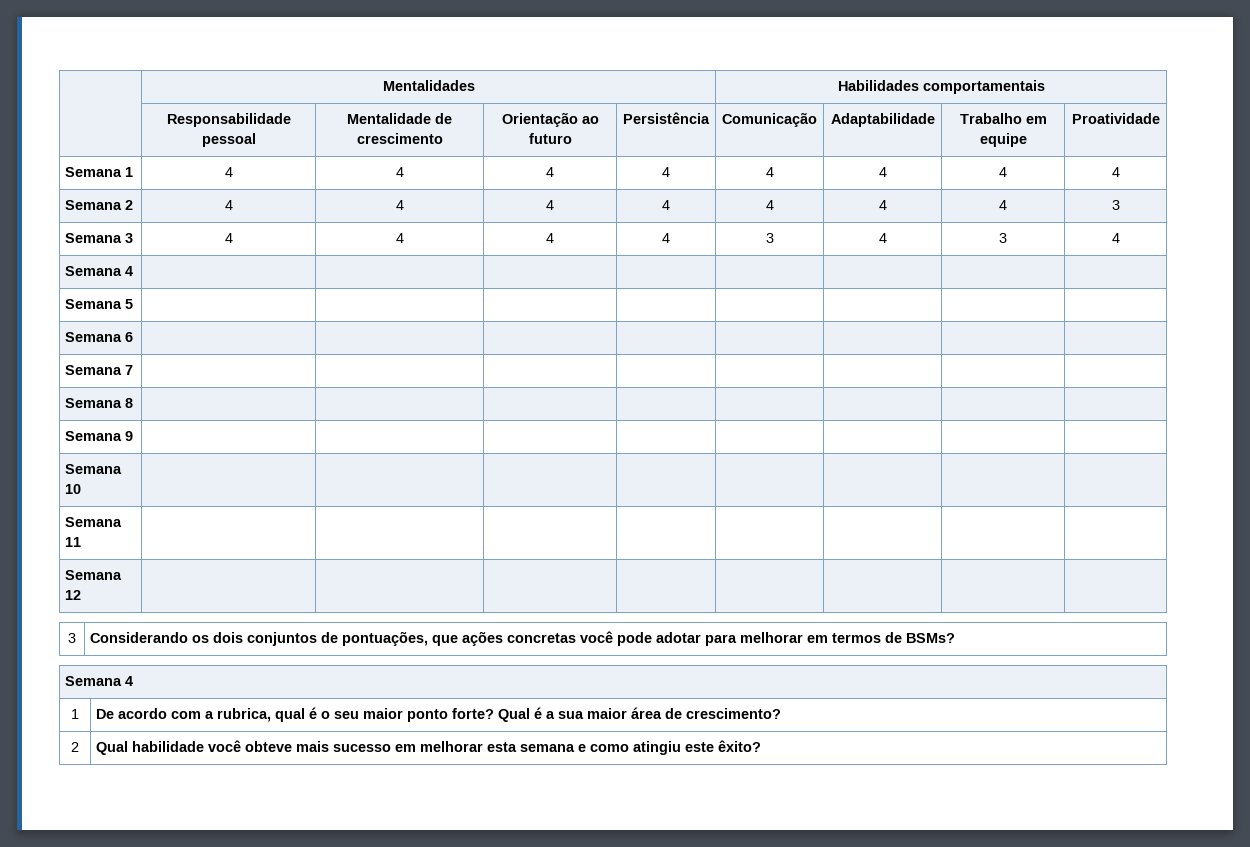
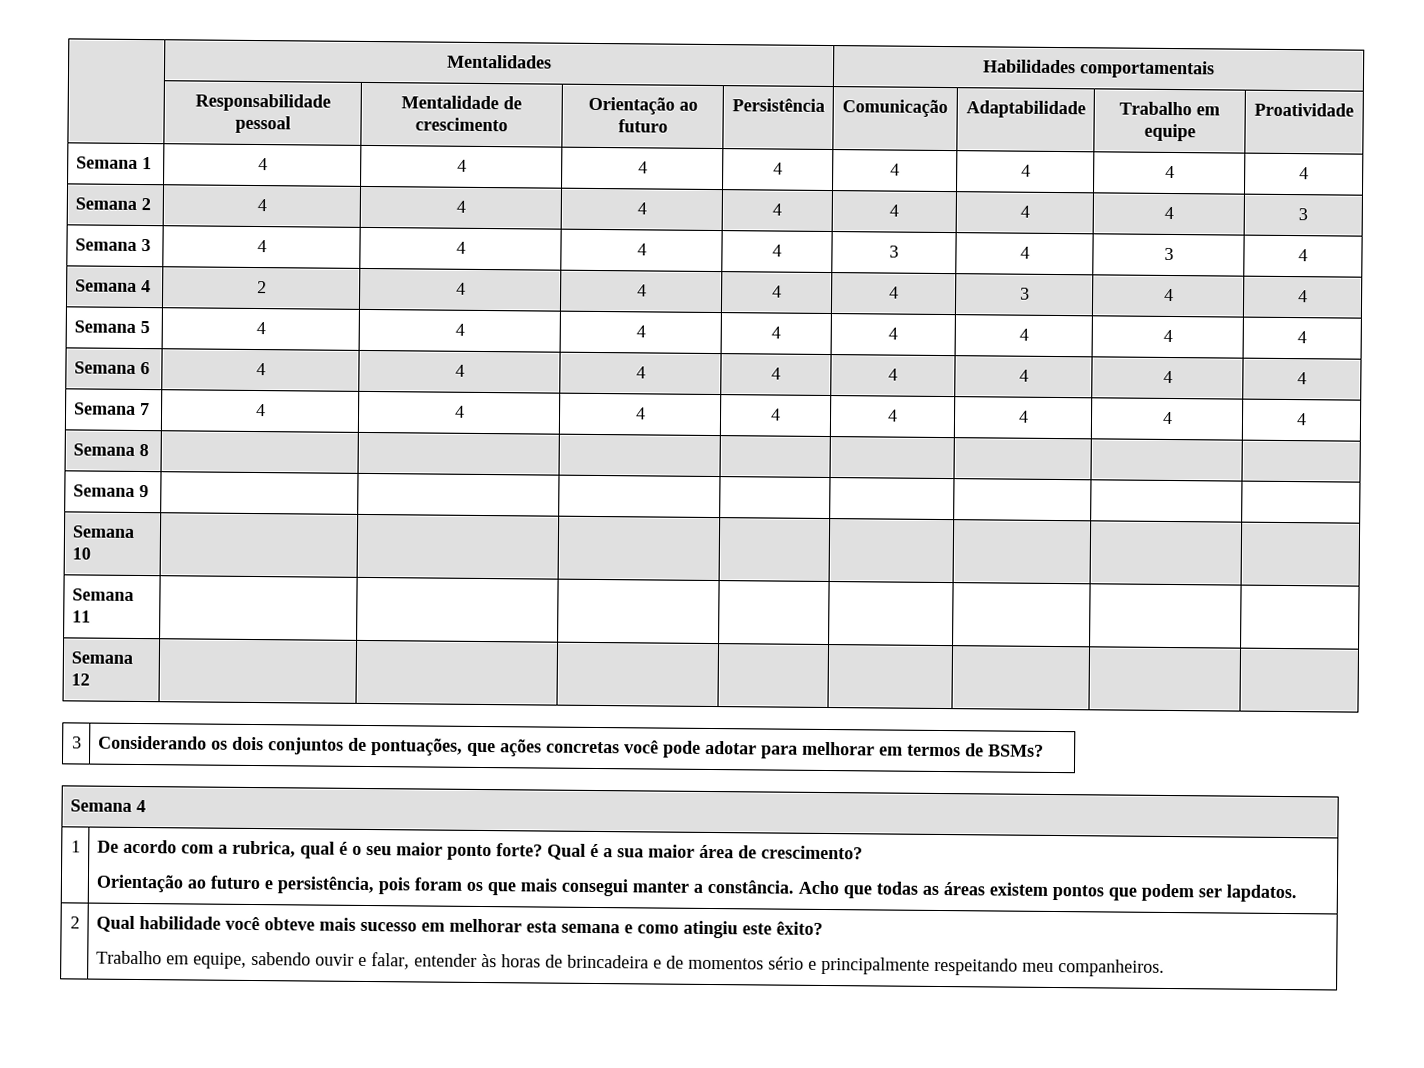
- Semana 4 | | | | | | | |
- Semana 5 | | | | | | | |
- Semana 6 | | | | | | | |
- Semana 7 | | | | | | | |
+ Semana 4 | 2 | 4 | 4 | 4 | 4 | 3 | 4 | 4
+ Semana 5 | 4 | 4 | 4 | 4 | 4 | 4 | 4 | 4
+ Semana 6 | 4 | 4 | 4 | 4 | 4 | 4 | 4 | 4
+ Semana 7 | 4 | 4 | 4 | 4 | 4 | 4 | 4 | 4
+ Orientação ao futuro e persistência, pois foram os que mais consegui manter a constância. Acho que todas as áreas existem pontos que podem ser lapdatos.
  2 | Qual habilidade você obteve mais sucesso em melhorar esta semana e como atingiu este êxito?
+ Trabalho em equipe, sabendo ouvir e falar, entender às horas de brincadeira e de momentos sério e principalmente respeitando meu companheiros.

